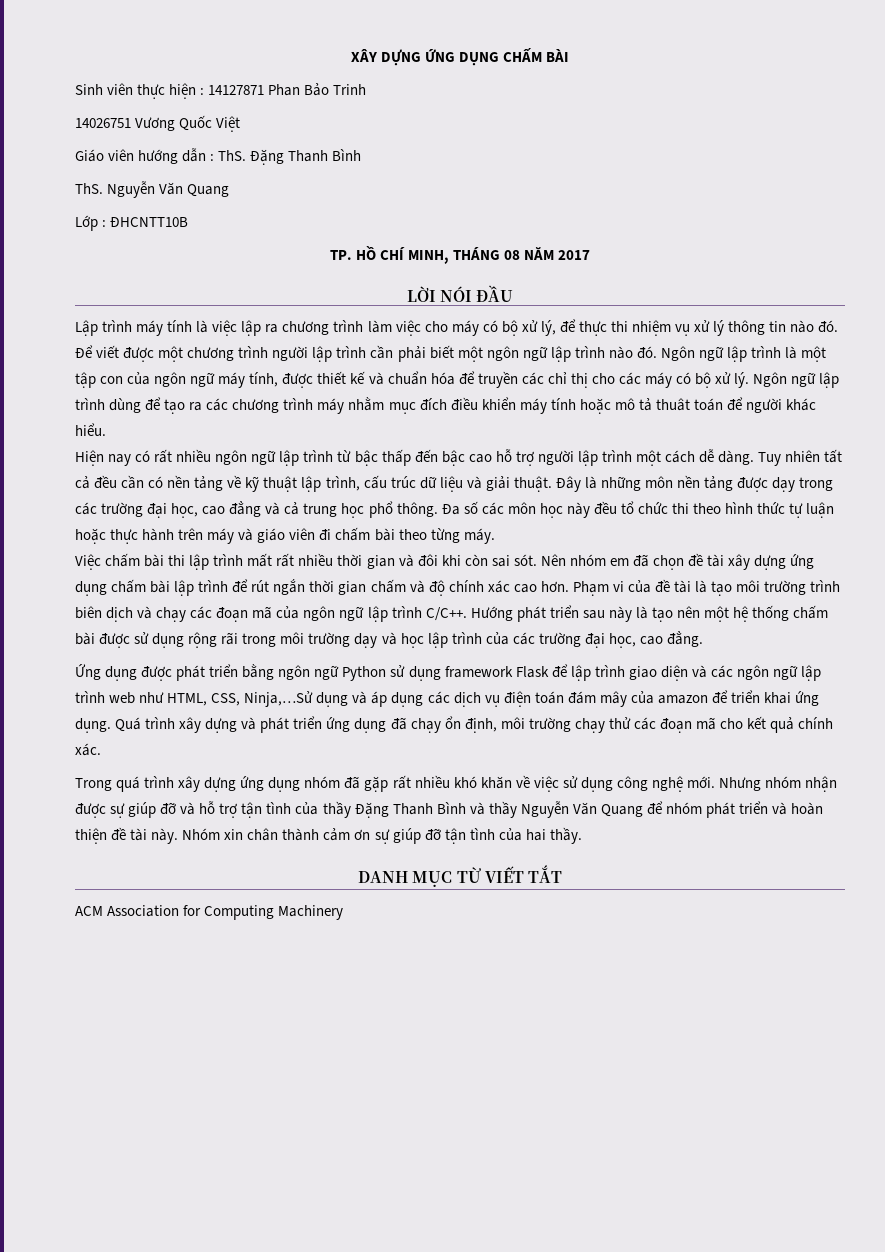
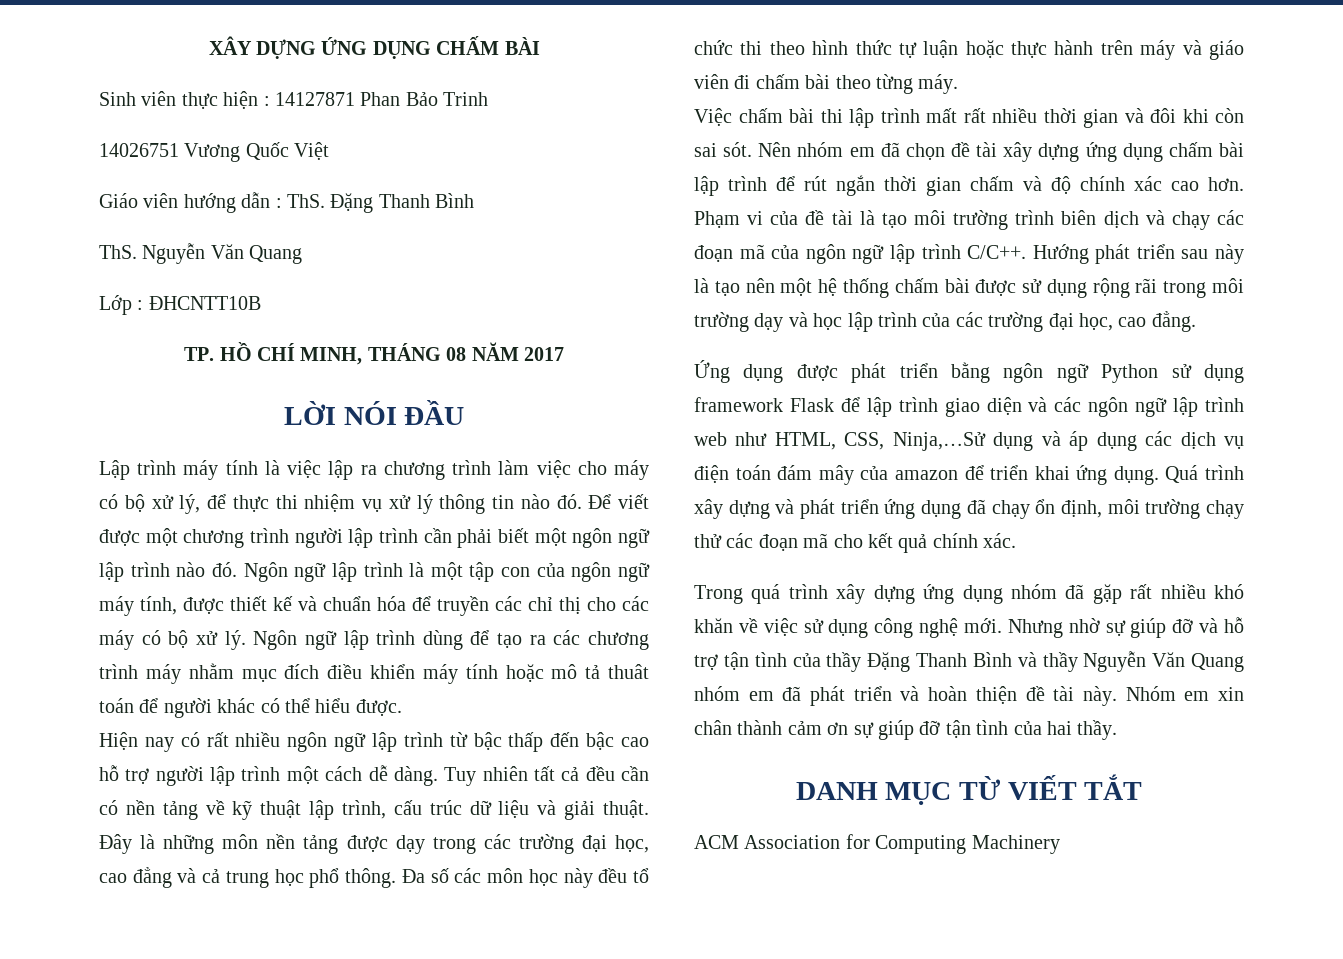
- Ngôn ngữ lập trình dùng để tạo ra các chương trình máy nhằm mục đích điều khiển máy tính hoặc mô tả thuât toán để người khác hiểu.
+ Ngôn ngữ lập trình dùng để tạo ra các chương trình máy nhằm mục đích điều khiển máy tính hoặc mô tả thuât toán để người khác có thể hiểu được.
- Nhưng nhóm nhận được sự giúp đỡ và hỗ trợ tận tình của thầy Đặng Thanh Bình và thầy Nguyễn Văn Quang để nhóm phát triển và hoàn thiện đề tài này.
+ Nhưng nhờ sự giúp đỡ và hỗ trợ tận tình của thầy Đặng Thanh Bình và thầy Nguyễn Văn Quang nhóm em đã phát triển và hoàn thiện đề tài này.
- Nhóm xin chân thành cảm ơn sự giúp đỡ tận tình của hai thầy.
+ Nhóm em xin chân thành cảm ơn sự giúp đỡ tận tình của hai thầy.

